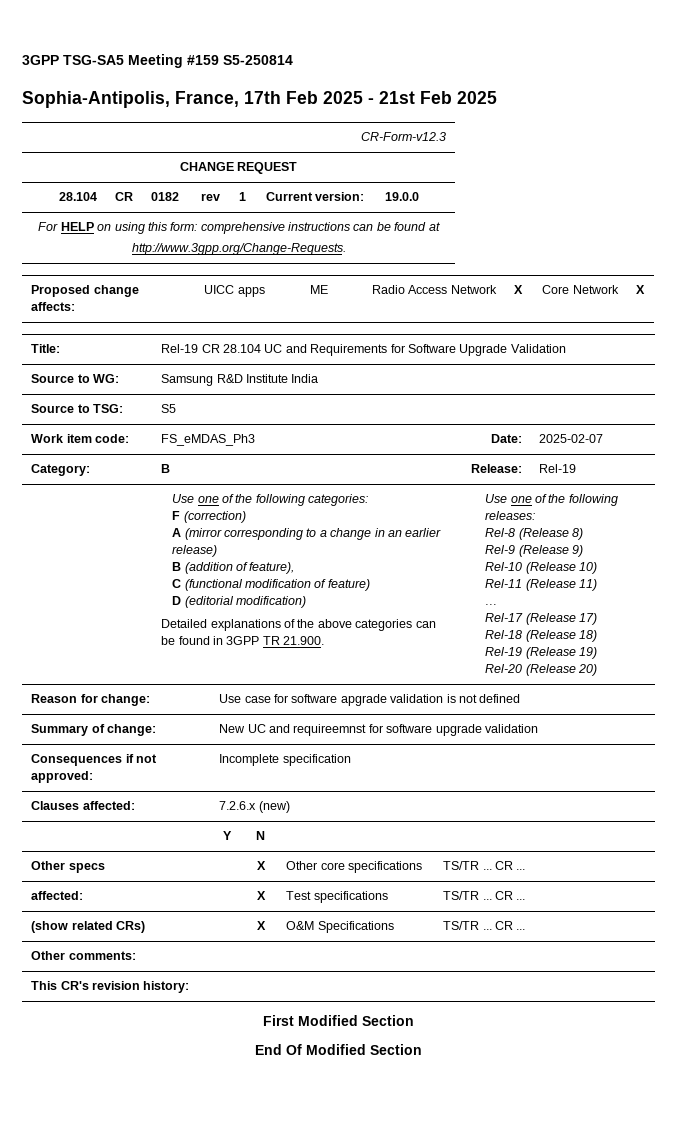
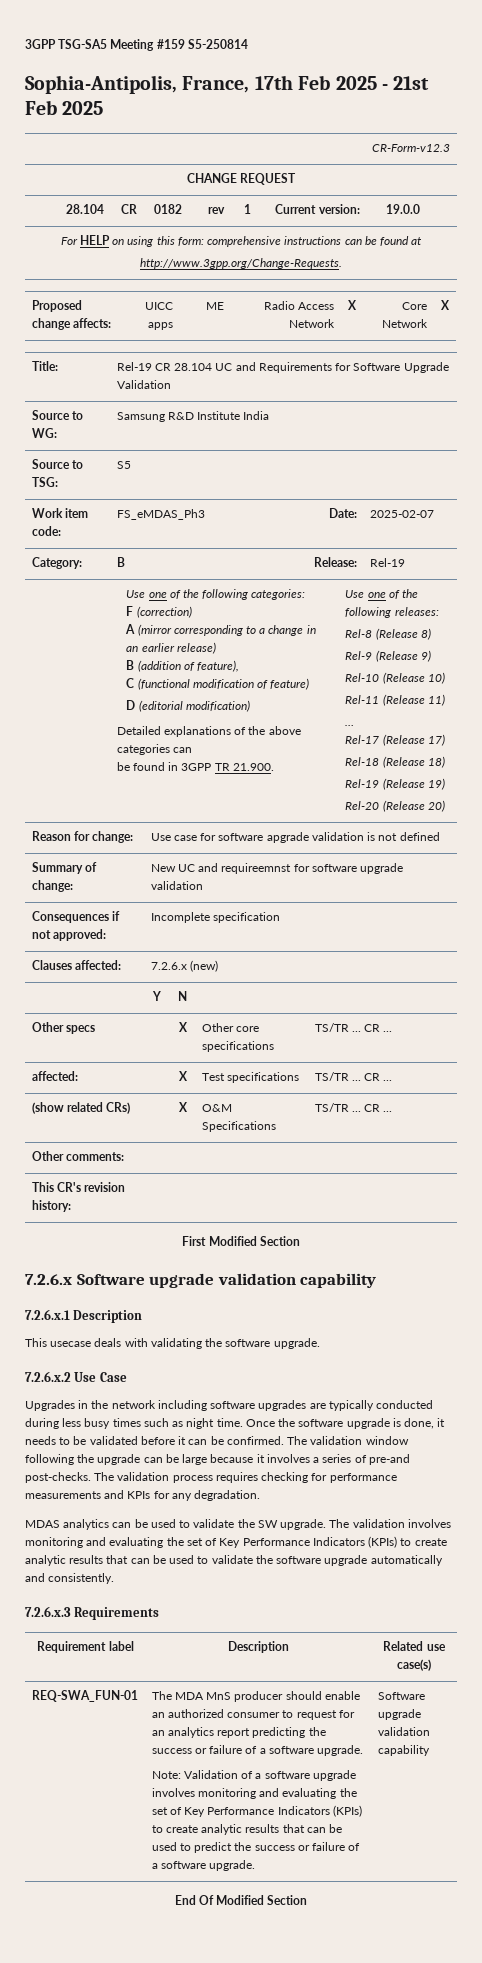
+ 7.2.6.x Software upgrade validation capability
+ 7.2.6.x.1 Description
+ This usecase deals with validating the software upgrade.
+ 7.2.6.x.2 Use Case
+ Upgrades in the network including software upgrades are typically conducted during less busy times such as night time. Once the software upgrade is done, it needs to be validated before it can be confirmed. The validation window following the upgrade can be large because it involves a series of pre-and post-checks. The validation process requires checking for performance measurements and KPIs for any degradation.
+ MDAS analytics can be used to validate the SW upgrade. The validation involves monitoring and evaluating the set of Key Performance Indicators (KPIs) to create analytic results that can be used to validate the software upgrade automatically and consistently.
+ 7.2.6.x.3 Requirements
+ Requirement label | Description | Related use case(s)
+ REQ-SWA_FUN-01 | The MDA MnS producer should enable an authorized consumer to request for an analytics report predicting the success or failure of a software upgrade.
+ Note: Validation of a software upgrade involves monitoring and evaluating the set of Key Performance Indicators (KPIs) to create analytic results that can be used to predict the success or failure of a software upgrade. | Software upgrade validation capability

